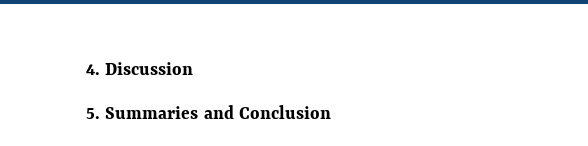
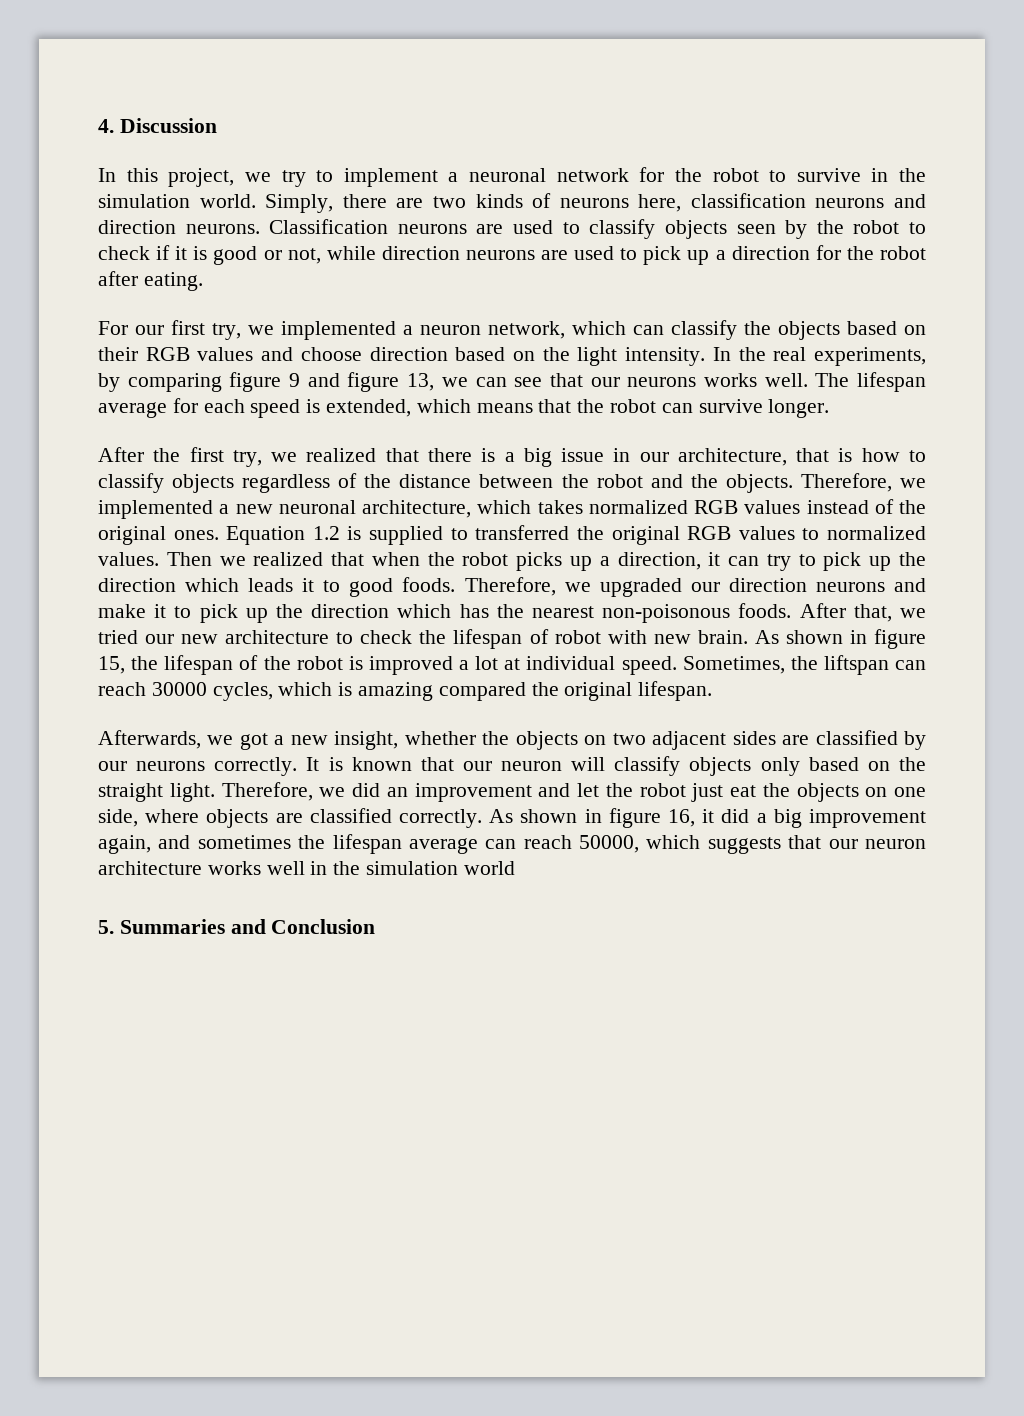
+ In this project, we try to implement a neuronal network for the robot to survive in the simulation world. Simply, there are two kinds of neurons here, classification neurons and direction neurons. Classification neurons are used to classify objects seen by the robot to check if it is good or not, while direction neurons are used to pick up a direction for the robot after eating.
+ For our first try, we implemented a neuron network, which can classify the objects based on their RGB values and choose direction based on the light intensity. In the real experiments, by comparing figure 9 and figure 13, we can see that our neurons works well. The lifespan average for each speed is extended, which means that the robot can survive longer.
+ After the first try, we realized that there is a big issue in our architecture, that is how to classify objects regardless of the distance between the robot and the objects. Therefore, we implemented a new neuronal architecture, which takes normalized RGB values instead of the original ones. Equation 1.2 is supplied to transferred the original RGB values to normalized values. Then we realized that when the robot picks up a direction, it can try to pick up the direction which leads it to good foods. Therefore, we upgraded our direction neurons and make it to pick up the direction which has the nearest non-poisonous foods. After that, we tried our new architecture to check the lifespan of robot with new brain. As shown in figure 15, the lifespan of the robot is improved a lot at individual speed. Sometimes, the liftspan can reach 30000 cycles, which is amazing compared the original lifespan.
+ Afterwards, we got a new insight, whether the objects on two adjacent sides are classified by our neurons correctly. It is known that our neuron will classify objects only based on the straight light. Therefore, we did an improvement and let the robot just eat the objects on one side, where objects are classified correctly. As shown in figure 16, it did a big improvement again, and sometimes the lifespan average can reach 50000, which suggests that our neuron architecture works well in the simulation world

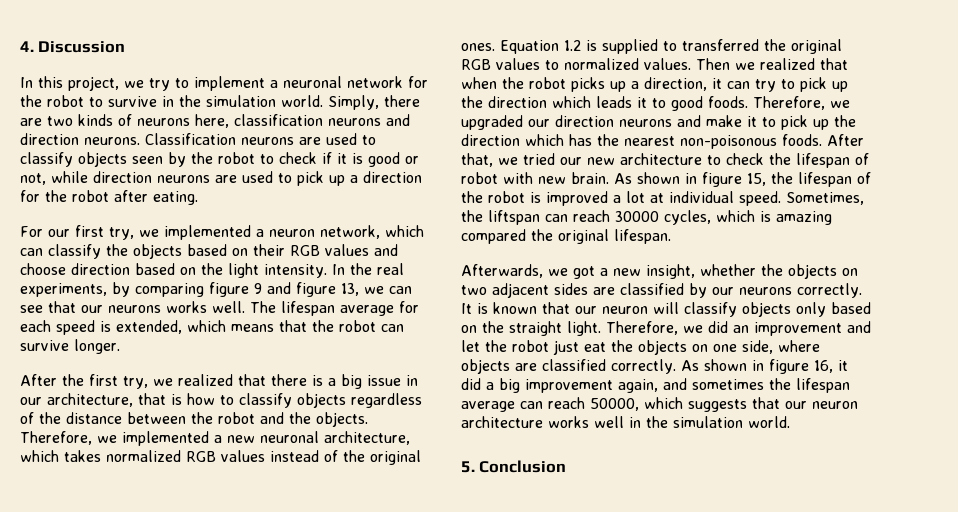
- As shown in figure 16, it did a big improvement again, and sometimes the lifespan average can reach 50000, which suggests that our neuron architecture works well in the simulation world
+ As shown in figure 16, it did a big improvement again, and sometimes the lifespan average can reach 50000, which suggests that our neuron architecture works well in the simulation world.
- 5. Summaries and Conclusion
+ 5. Conclusion

